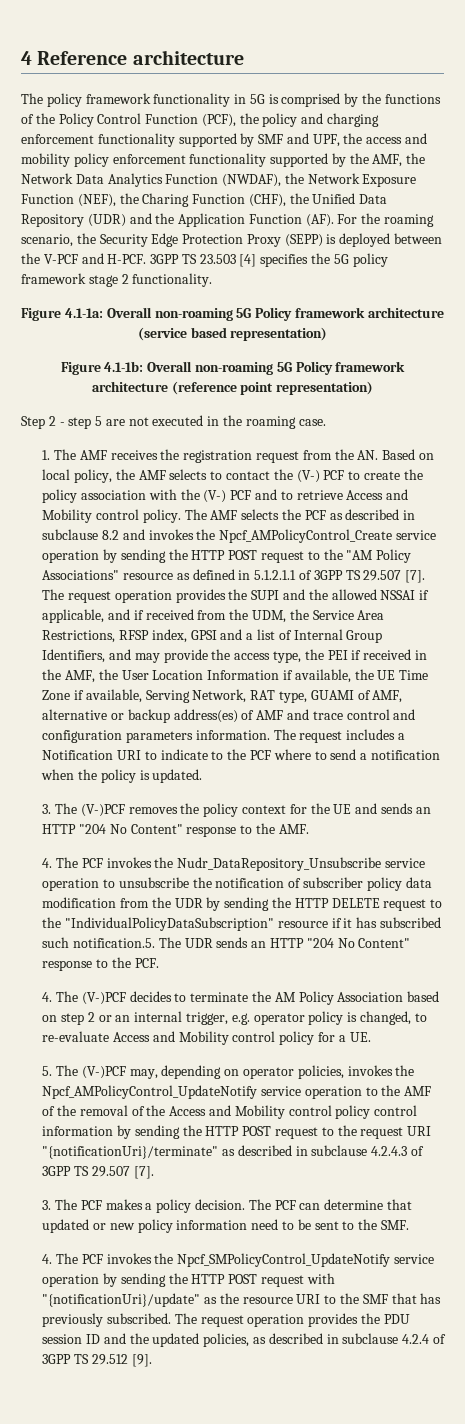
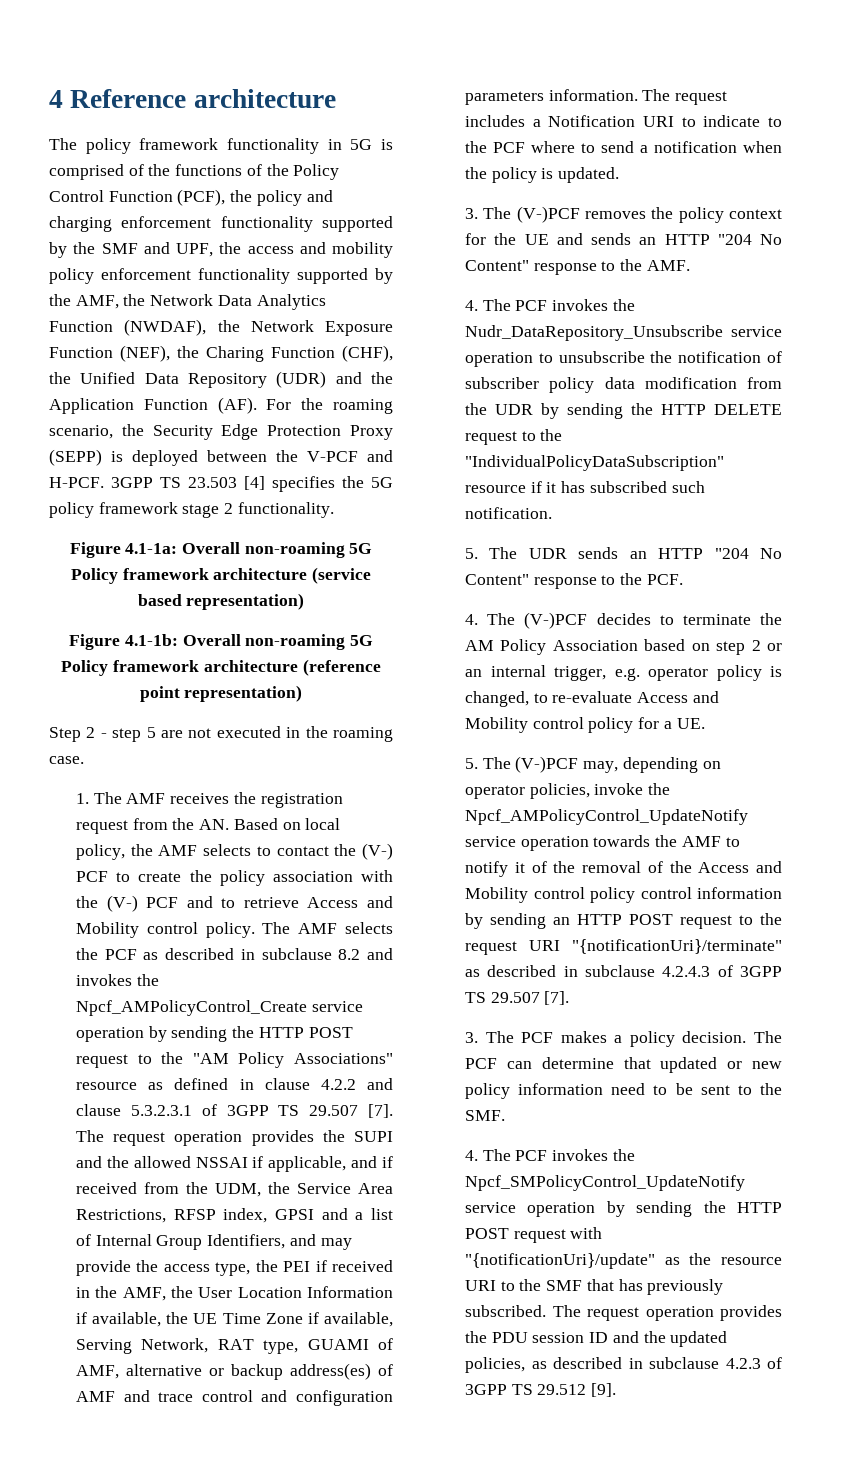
- The policy framework functionality in 5G is comprised by the functions of the Policy Control Function (PCF), the policy and charging enforcement functionality supported by SMF and UPF, the access and mobility policy enforcement functionality supported by the AMF, the Network Data Analytics Function (NWDAF), the Network Exposure Function (NEF), the Charing Function (CHF), the Unified Data Repository (UDR) and the Application Function (AF). For the roaming scenario, the Security Edge Protection Proxy (SEPP) is deployed between the V-PCF and H-PCF.
+ The policy framework functionality in 5G is comprised of the functions of the Policy Control Function (PCF), the policy and charging enforcement functionality supported by the SMF and UPF, the access and mobility policy enforcement functionality supported by the AMF, the Network Data Analytics Function (NWDAF), the Network Exposure Function (NEF), the Charing Function (CHF), the Unified Data Repository (UDR) and the Application Function (AF). For the roaming scenario, the Security Edge Protection Proxy (SEPP) is deployed between the V-PCF and H-PCF.
- The AMF selects the PCF as described in subclause 8.2 and invokes the Npcf_AMPolicyControl_Create service operation by sending the HTTP POST request to the "AM Policy Associations" resource as defined in 5.1.2.1.1 of 3GPP TS 29.507 [7].
+ The AMF selects the PCF as described in subclause 8.2 and invokes the Npcf_AMPolicyControl_Create service operation by sending the HTTP POST request to the "AM Policy Associations" resource as defined in clause 4.2.2 and clause 5.3.2.3.1 of 3GPP TS 29.507 [7].
- 4. The PCF invokes the Nudr_DataRepository_Unsubscribe service operation to unsubscribe the notification of subscriber policy data modification from the UDR by sending the HTTP DELETE request to the "IndividualPolicyDataSubscription" resource if it has subscribed such notification.5. The UDR sends an HTTP "204 No Content" response to the PCF.
+ 4. The PCF invokes the Nudr_DataRepository_Unsubscribe service operation to unsubscribe the notification of subscriber policy data modification from the UDR by sending the HTTP DELETE request to the "IndividualPolicyDataSubscription" resource if it has subscribed such notification.
+ 5. The UDR sends an HTTP "204 No Content" response to the PCF.
- 5. The (V-)PCF may, depending on operator policies, invokes the Npcf_AMPolicyControl_UpdateNotify service operation to the AMF of the removal of the Access and Mobility control policy control information by sending the HTTP POST request to the request URI "{notificationUri}/terminate" as described in subclause 4.2.4.3 of 3GPP TS 29.507 [7].
+ 5. The (V-)PCF may, depending on operator policies, invoke the Npcf_AMPolicyControl_UpdateNotify service operation towards the AMF to notify it of the removal of the Access and Mobility control policy control information by sending an HTTP POST request to the request URI "{notificationUri}/terminate" as described in subclause 4.2.4.3 of 3GPP TS 29.507 [7].
- The request operation provides the PDU session ID and the updated policies, as described in subclause 4.2.4 of 3GPP TS 29.512 [9].
+ The request operation provides the PDU session ID and the updated policies, as described in subclause 4.2.3 of 3GPP TS 29.512 [9].

